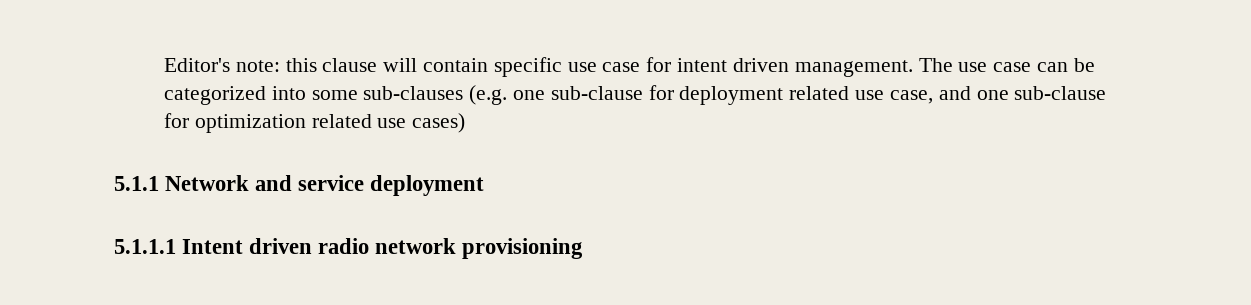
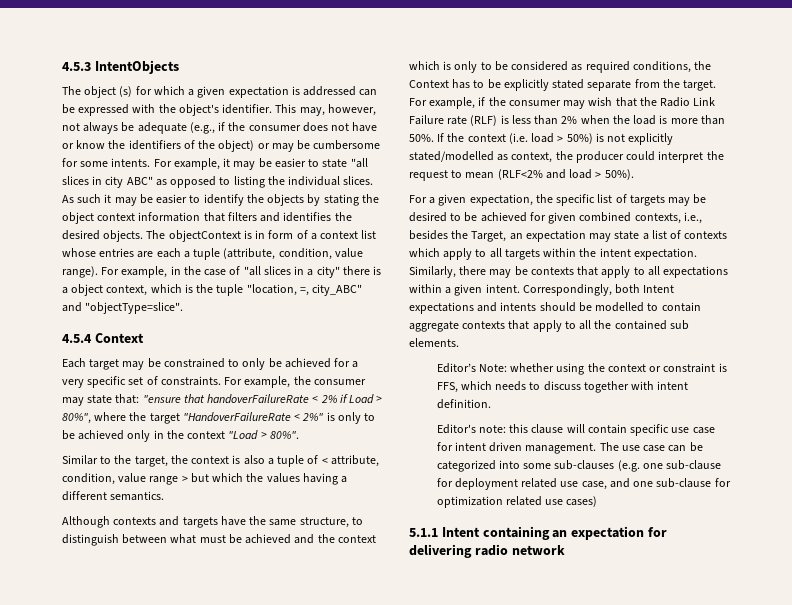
+ 4.5.3 IntentObjects
+ The object (s) for which a given expectation is addressed can be expressed with the object's identifier. This may, however, not always be adequate (e.g., if the consumer does not have or know the identifiers of the object) or may be cumbersome for some intents. For example, it may be easier to state "all slices in city ABC" as opposed to listing the individual slices. As such it may be easier to identify the objects by stating the object context information that filters and identifies the desired objects. The objectContext is in form of a context list whose entries are each a tuple (attribute, condition, value range). For example, in the case of "all slices in a city" there is a object context, which is the tuple "location, =, city_ABC" and "objectType=slice".
+ 4.5.4 Context
+ Each target may be constrained to only be achieved for a very specific set of constraints. For example, the consumer may state that: "ensure that handoverFailureRate < 2% if Load > 80%", where the target "HandoverFailureRate < 2%" is only to be achieved only in the context "Load > 80%".
+ Similar to the target, the context is also a tuple of < attribute, condition, value range > but which the values having a different semantics.
+ Although contexts and targets have the same structure, to distinguish between what must be achieved and the context which is only to be considered as required conditions, the Context has to be explicitly stated separate from the target. For example, if the consumer may wish that the Radio Link Failure rate (RLF) is less than 2% when the load is more than 50%. If the context (i.e. load > 50%) is not explicitly stated/modelled as context, the producer could interpret the request to mean (RLF<2% and load > 50%).
+ For a given expectation, the specific list of targets may be desired to be achieved for given combined contexts, i.e., besides the Target, an expectation may state a list of contexts which apply to all targets within the intent expectation. Similarly, there may be contexts that apply to all expectations within a given intent. Correspondingly, both Intent expectations and intents should be modelled to contain aggregate contexts that apply to all the contained sub elements.
+ Editor’s Note: whether using the context or constraint is FFS, which needs to discuss together with intent definition.
- 5.1.1 Network and service deployment
- 5.1.1.1 Intent driven radio network provisioning
+ 5.1.1 Intent containing an expectation for delivering radio network

